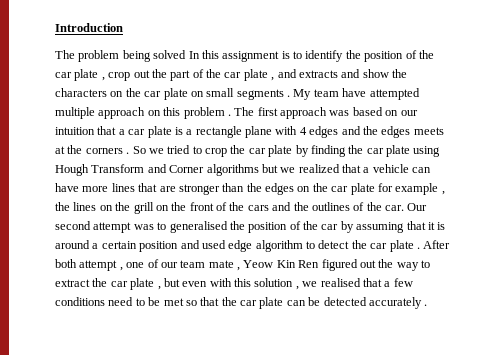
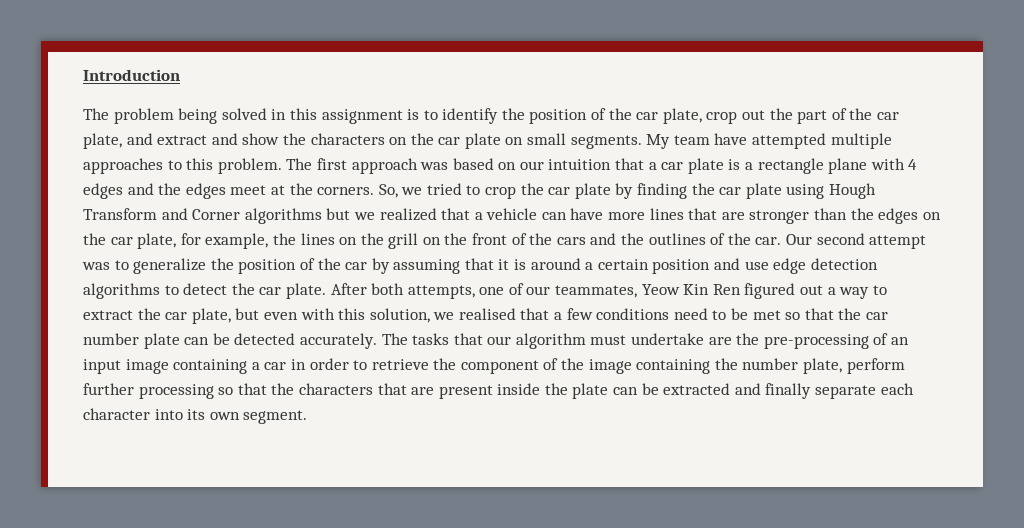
- The problem being solved In this assignment is to identify the position of the car plate , crop out the part of the car plate , and extracts and show the characters on the car plate on small segments .
+ The problem being solved in this assignment is to identify the position of the car plate, crop out the part of the car plate, and extract and show the characters on the car plate on small segments.
- My team have attempted multiple approach on this problem .
+ My team have attempted multiple approaches to this problem.
- The first approach was based on our intuition that a car plate is a rectangle plane with 4 edges and the edges meets at the corners . So we tried to crop the car plate by finding the car plate using Hough Transform and Corner algorithms but we realized that a vehicle can have more lines that are stronger than the edges on the car plate for example , the lines on the grill on the front of the cars and the outlines of the car.
+ The first approach was based on our intuition that a car plate is a rectangle plane with 4 edges and the edges meet at the corners. So, we tried to crop the car plate by finding the car plate using Hough Transform and Corner algorithms but we realized that a vehicle can have more lines that are stronger than the edges on the car plate, for example, the lines on the grill on the front of the cars and the outlines of the car.
- Our second attempt was to generalised the position of the car by assuming that it is around a certain position and used edge algorithm to detect the car plate . After both attempt , one of our team mate , Yeow Kin Ren figured out the way to extract the car plate , but even with this solution , we realised that a few conditions need to be met so that the car plate can be detected accurately .
+ Our second attempt was to generalize the position of the car by assuming that it is around a certain position and use edge detection algorithms to detect the car plate. After both attempts, one of our teammates, Yeow Kin Ren figured out a way to extract the car plate, but even with this solution, we realised that a few conditions need to be met so that the car number plate can be detected accurately. The tasks that our algorithm must undertake are the pre-processing of an input image containing a car in order to retrieve the component of the image containing the number plate, perform further processing so that the characters that are present inside the plate can be extracted and finally separate each character into its own segment.

